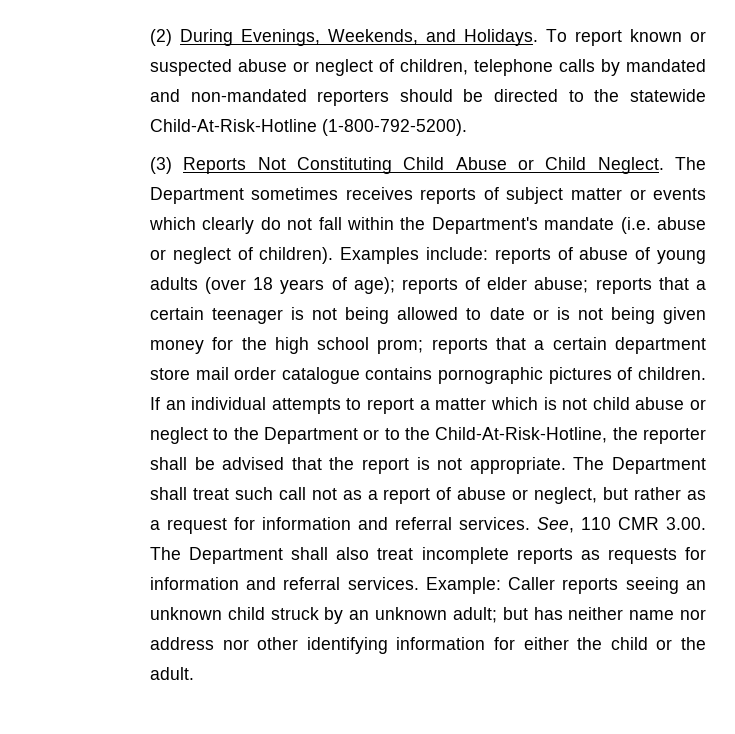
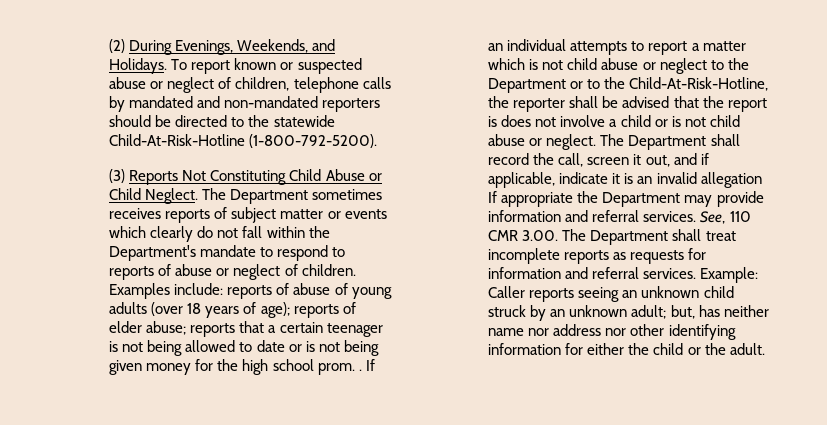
- The Department sometimes receives reports of subject matter or events which clearly do not fall within the Department's mandate (i.e. abuse or neglect of children).
+ The Department sometimes receives reports of subject matter or events which clearly do not fall within the Department's mandate to respond to reports of abuse or neglect of children.
- Examples include: reports of abuse of young adults (over 18 years of age); reports of elder abuse; reports that a certain teenager is not being allowed to date or is not being given money for the high school prom; reports that a certain department store mail order catalogue contains pornographic pictures of children.
+ Examples include: reports of abuse of young adults (over 18 years of age); reports of elder abuse; reports that a certain teenager is not being allowed to date or is not being given money for the high school prom. .
- If an individual attempts to report a matter which is not child abuse or neglect to the Department or to the Child-At-Risk-Hotline, the reporter shall be advised that the report is not appropriate. The Department shall treat such call not as a report of abuse or neglect, but rather as a request for information and referral services.
+ If an individual attempts to report a matter which is not child abuse or neglect to the Department or to the Child-At-Risk-Hotline, the reporter shall be advised that the report is does not involve a child or is not child abuse or neglect. The Department shall record the call, screen it out, and if applicable, indicate it is an invalid allegation If appropriate the Department may provide information and referral services.
- See, 110 CMR 3.00. The Department shall also treat incomplete reports as requests for information and referral services.
+ See, 110 CMR 3.00. The Department shall treat incomplete reports as requests for information and referral services.
- Example: Caller reports seeing an unknown child struck by an unknown adult; but has neither name nor address nor other identifying information for either the child or the adult.
+ Example: Caller reports seeing an unknown child struck by an unknown adult; but, has neither name nor address nor other identifying information for either the child or the adult.

